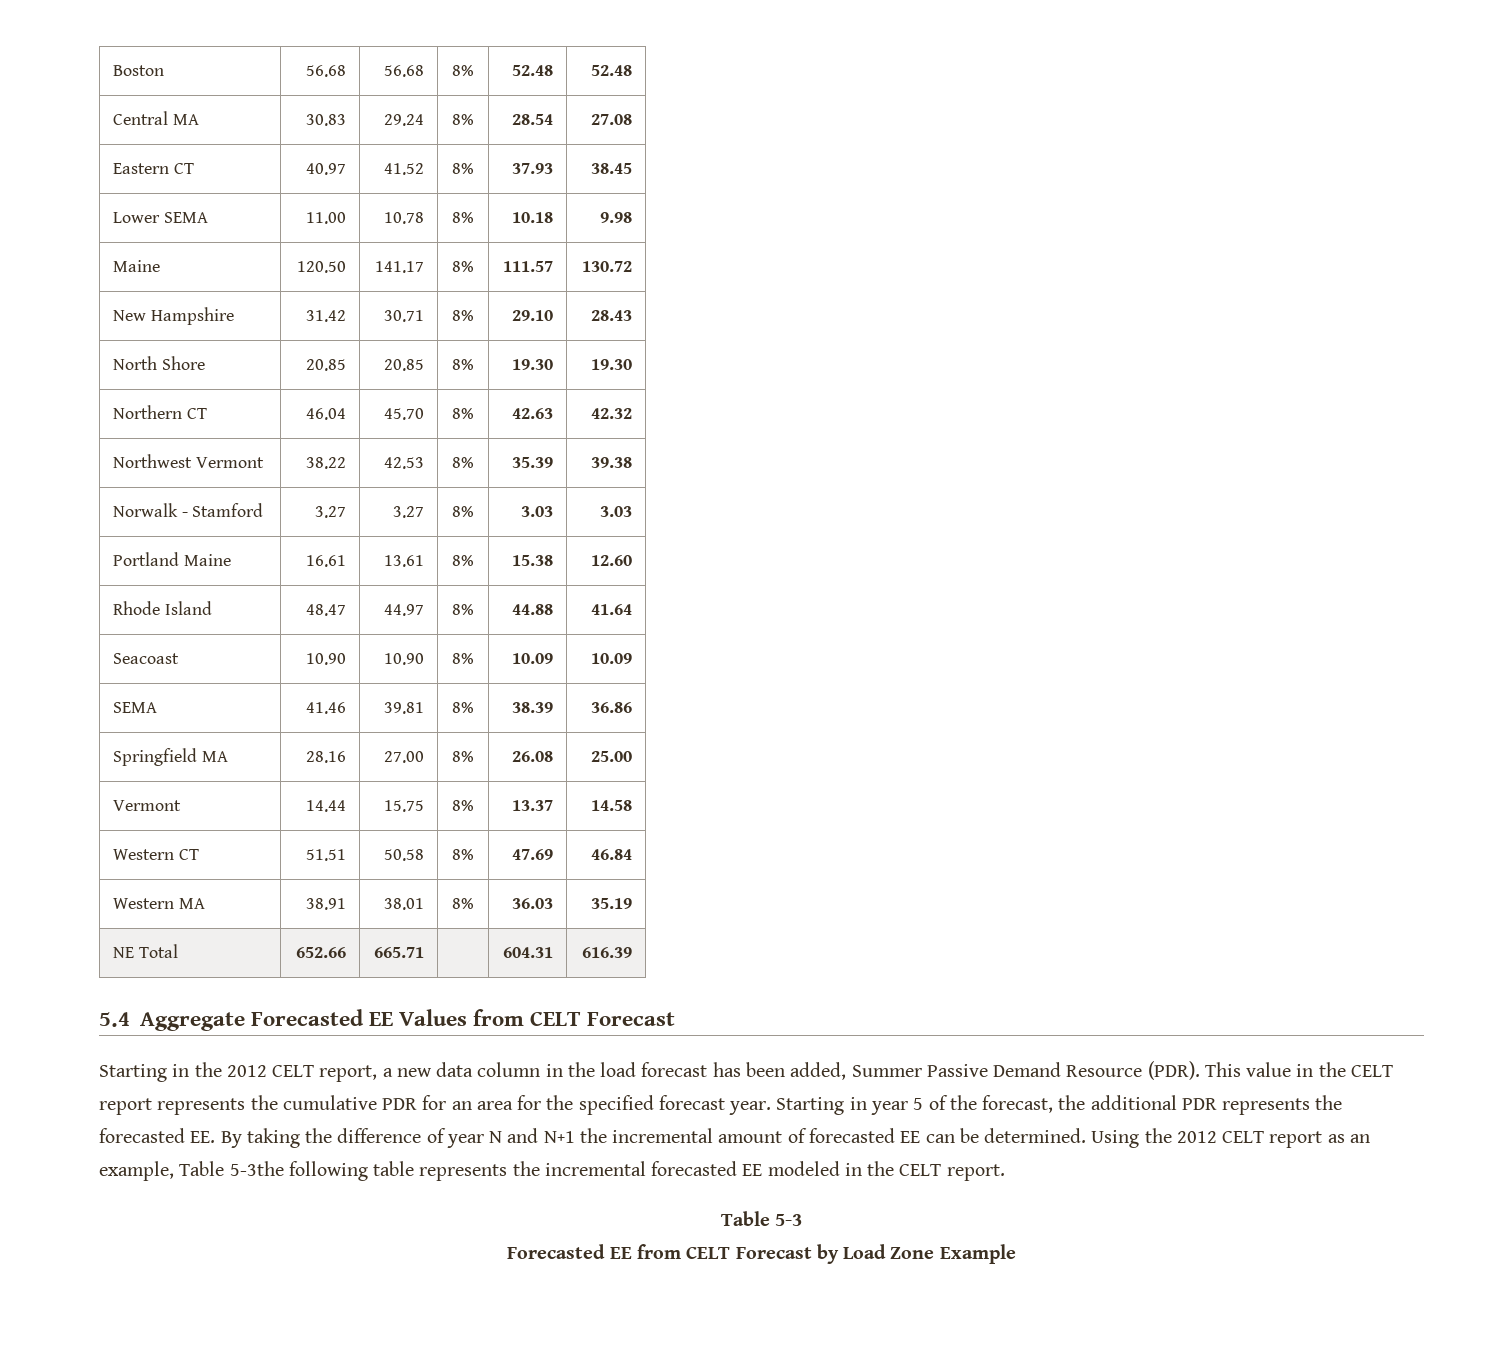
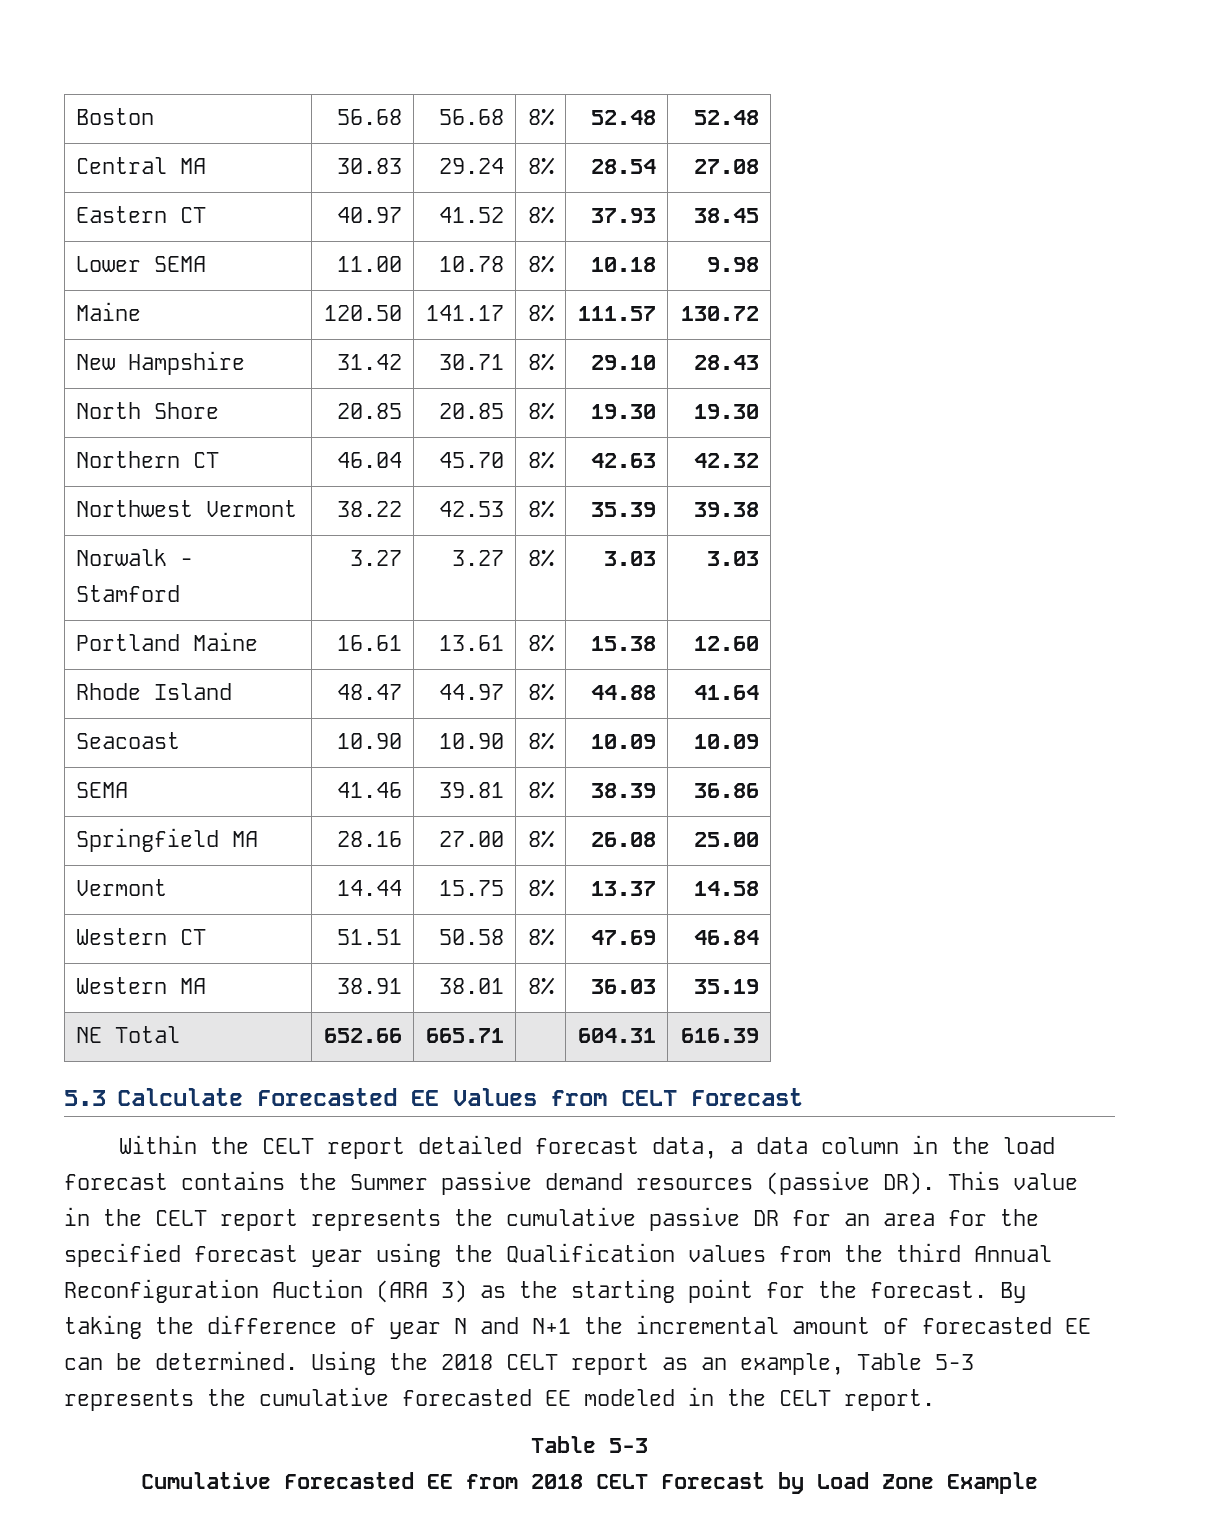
- 5.4 Aggregate Forecasted EE Values from CELT Forecast
+ 5.3 Calculate Forecasted EE Values from CELT Forecast
- Starting in the 2012 CELT report, a new data column in the load forecast has been added, Summer Passive Demand Resource (PDR). This value in the CELT report represents the cumulative PDR for an area for the specified forecast year. Starting in year 5 of the forecast, the additional PDR represents the forecasted EE. By taking the difference of year N and N+1 the incremental amount of forecasted EE can be determined.
+ Within the CELT report detailed forecast data, a data column in the load forecast contains the Summer passive demand resources (passive DR). This value in the CELT report represents the cumulative passive DR for an area for the specified forecast year using the Qualification values from the third Annual Reconfiguration Auction (ARA 3) as the starting point for the forecast. By taking the difference of year N and N+1 the incremental amount of forecasted EE can be determined.
- Using the 2012 CELT report as an example, Table 5-3the following table represents the incremental forecasted EE modeled in the CELT report.
+ Using the 2018 CELT report as an example, Table 5-3 represents the cumulative forecasted EE modeled in the CELT report.
- Forecasted EE from CELT Forecast by Load Zone Example
+ Cumulative Forecasted EE from 2018 CELT Forecast by Load Zone Example

